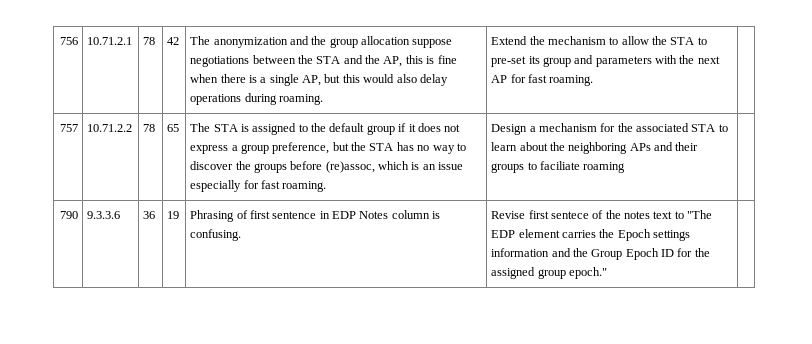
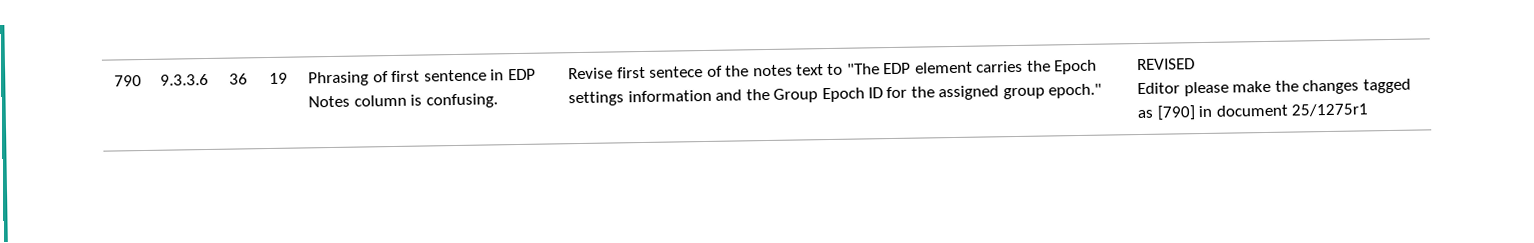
- 756 | 10.71.2.1 | 78 | 42 | The anonymization and the group allocation suppose negotiations between the STA and the AP, this is fine when there is a single AP, but this would also delay operations during roaming. | Extend the mechanism to allow the STA to pre-set its group and parameters with the next AP for fast roaming. |
- 757 | 10.71.2.2 | 78 | 65 | The STA is assigned to the default group if it does not express a group preference, but the STA has no way to discover the groups before (re)assoc, which is an issue especially for fast roaming. | Design a mechanism for the associated STA to learn about the neighboring APs and their groups to faciliate roaming
+ REVISED
+ Editor please make the changes tagged as [790] in document 25/1275r1

